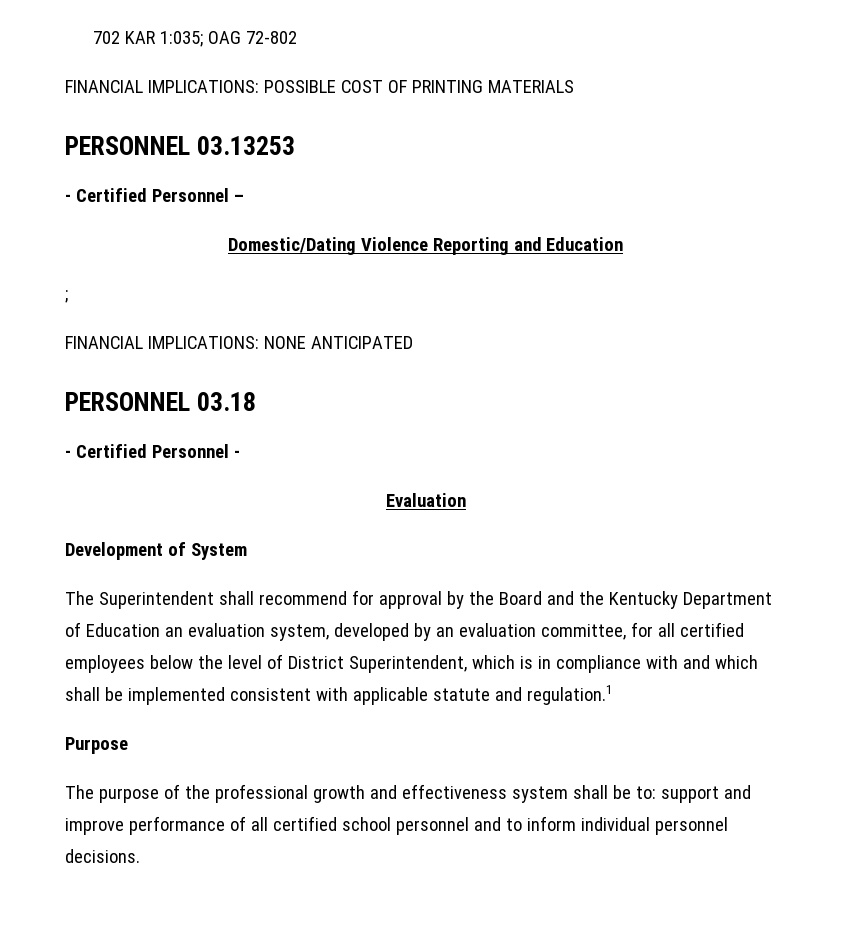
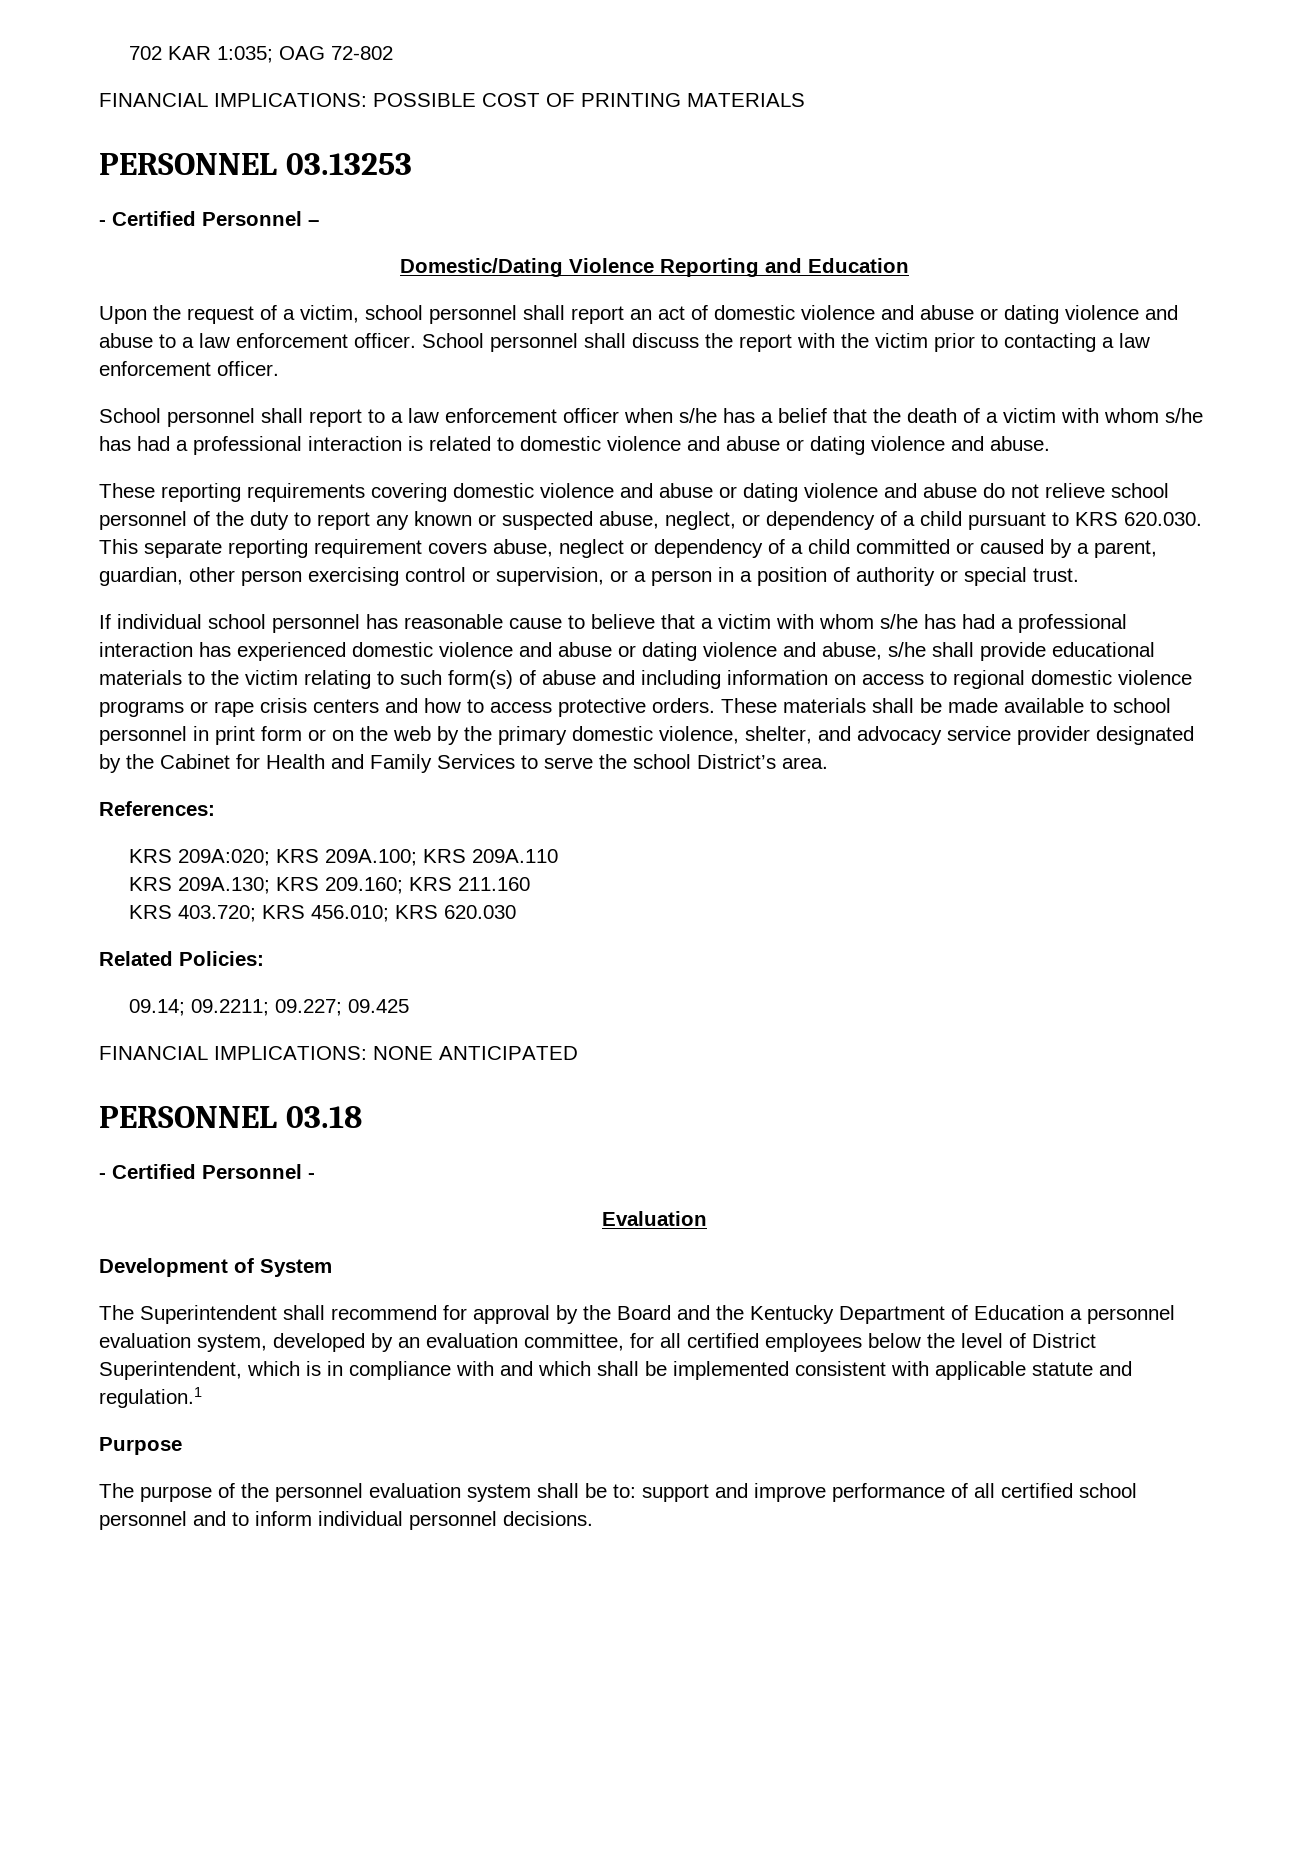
- ;
+ Upon the request of a victim, school personnel shall report an act of domestic violence and abuse or dating violence and abuse to a law enforcement officer. School personnel shall discuss the report with the victim prior to contacting a law enforcement officer.
+ School personnel shall report to a law enforcement officer when s/he has a belief that the death of a victim with whom s/he has had a professional interaction is related to domestic violence and abuse or dating violence and abuse.
+ These reporting requirements covering domestic violence and abuse or dating violence and abuse do not relieve school personnel of the duty to report any known or suspected abuse, neglect, or dependency of a child pursuant to KRS 620.030. This separate reporting requirement covers abuse, neglect or dependency of a child committed or caused by a parent, guardian, other person exercising control or supervision, or a person in a position of authority or special trust.
+ If individual school personnel has reasonable cause to believe that a victim with whom s/he has had a professional interaction has experienced domestic violence and abuse or dating violence and abuse, s/he shall provide educational materials to the victim relating to such form(s) of abuse and including information on access to regional domestic violence programs or rape crisis centers and how to access protective orders. These materials shall be made available to school personnel in print form or on the web by the primary domestic violence, shelter, and advocacy service provider designated by the Cabinet for Health and Family Services to serve the school District’s area.
+ References:
+ KRS 209A:020; KRS 209A.100; KRS 209A.110
+ KRS 209A.130; KRS 209.160; KRS 211.160
+ KRS 403.720; KRS 456.010; KRS 620.030
+ Related Policies:
+ 09.14; 09.2211; 09.227; 09.425
- The Superintendent shall recommend for approval by the Board and the Kentucky Department of Education an evaluation system, developed by an evaluation committee, for all certified employees below the level of District Superintendent, which is in compliance with and which shall be implemented consistent with applicable statute and regulation.1
+ The Superintendent shall recommend for approval by the Board and the Kentucky Department of Education a personnel evaluation system, developed by an evaluation committee, for all certified employees below the level of District Superintendent, which is in compliance with and which shall be implemented consistent with applicable statute and regulation.1
- The purpose of the professional growth and effectiveness system shall be to: support and improve performance of all certified school personnel and to inform individual personnel decisions.
+ The purpose of the personnel evaluation system shall be to: support and improve performance of all certified school personnel and to inform individual personnel decisions.

